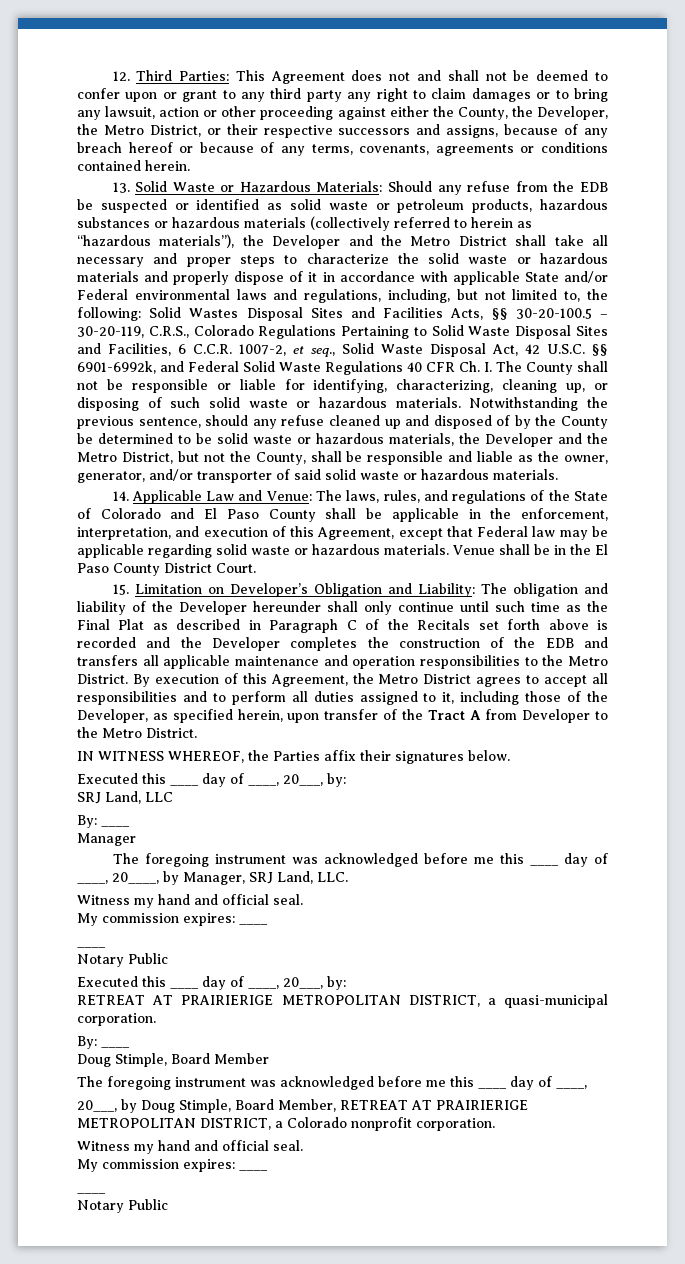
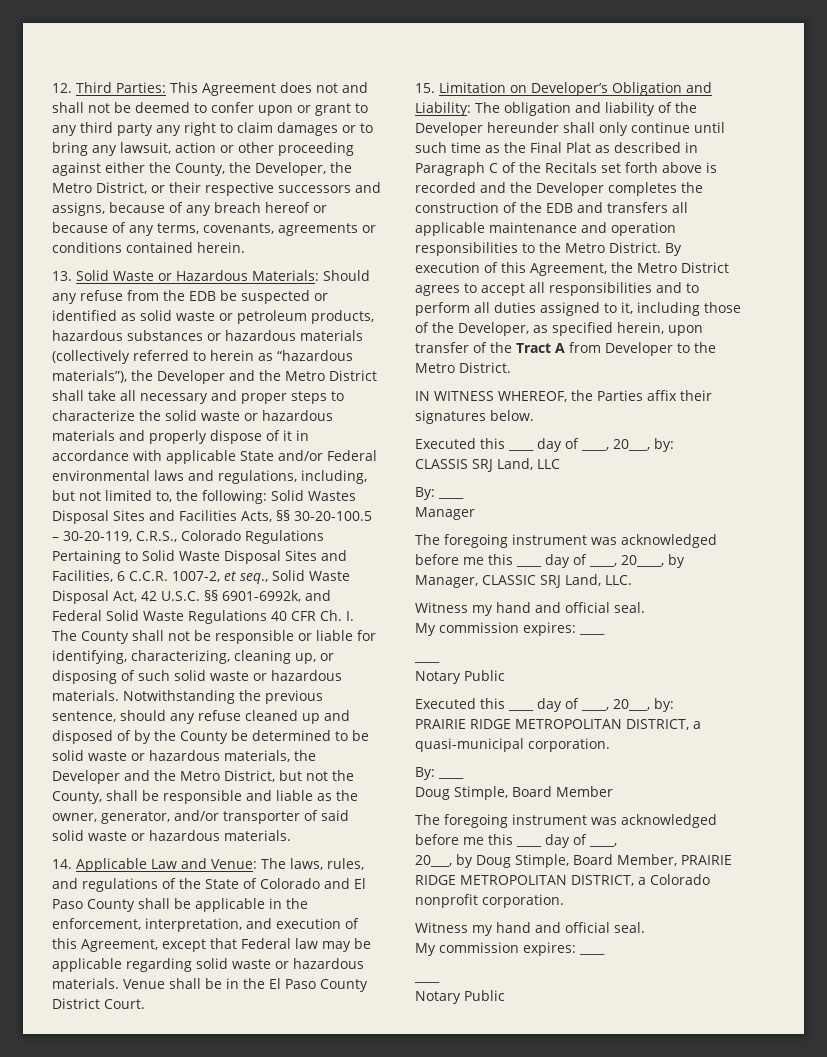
- SRJ Land, LLC
+ CLASSIS SRJ Land, LLC
- The foregoing instrument was acknowledged before me this ____ day of ____, 20____, by Manager, SRJ Land, LLC.
+ The foregoing instrument was acknowledged before me this ____ day of ____, 20____, by Manager, CLASSIC SRJ Land, LLC.
- RETREAT AT PRAIRIERIGE METROPOLITAN DISTRICT, a quasi-municipal corporation.
+ PRAIRIE RIDGE METROPOLITAN DISTRICT, a quasi-municipal corporation.
- 20___, by Doug Stimple, Board Member, RETREAT AT PRAIRIERIGE METROPOLITAN DISTRICT, a Colorado nonprofit corporation.
+ 20___, by Doug Stimple, Board Member, PRAIRIE RIDGE METROPOLITAN DISTRICT, a Colorado nonprofit corporation.

